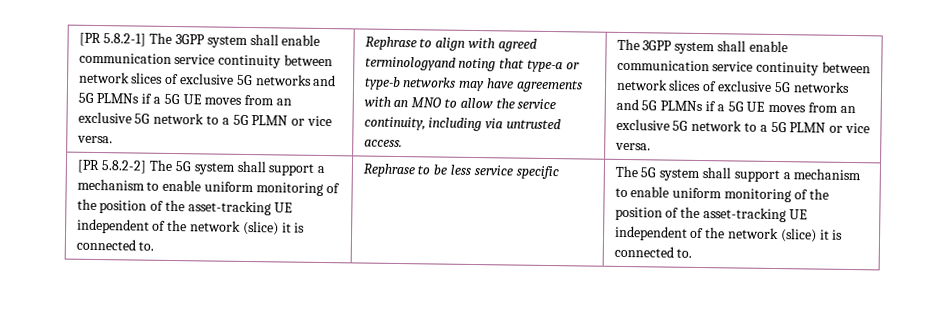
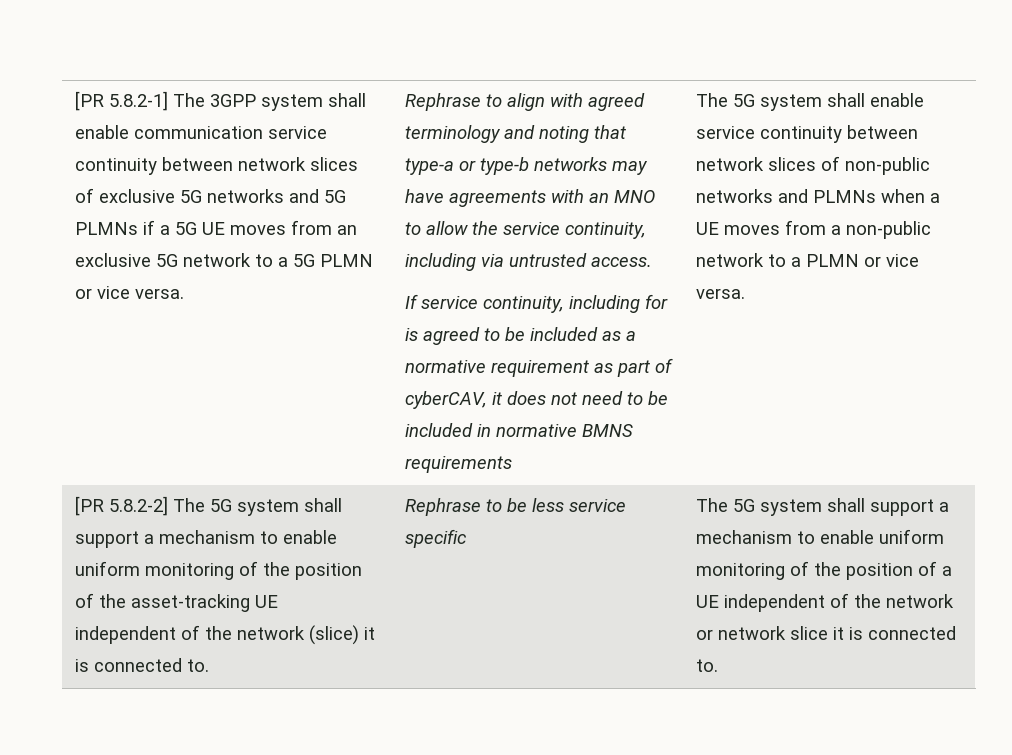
- Rephrase to align with agreed terminologyand noting that type-a or type-b networks may have agreements with an MNO to allow the service continuity, including via untrusted access. | The 3GPP system shall enable communication service continuity between network slices of exclusive 5G networks and 5G PLMNs if a 5G UE moves from an exclusive 5G network to a 5G PLMN or vice versa.
+ Rephrase to align with agreed terminology and noting that type-a or type-b networks may have agreements with an MNO to allow the service continuity, including via untrusted access.
+ If service continuity, including for is agreed to be included as a normative requirement as part of cyberCAV, it does not need to be included in normative BMNS requirements | The 5G system shall enable service continuity between network slices of non-public networks and PLMNs when a UE moves from a non-public network to a PLMN or vice versa.
- Rephrase to be less service specific | The 5G system shall support a mechanism to enable uniform monitoring of the position of the asset-tracking UE independent of the network (slice) it is connected to.
+ Rephrase to be less service specific | The 5G system shall support a mechanism to enable uniform monitoring of the position of a UE independent of the network or network slice it is connected to.

